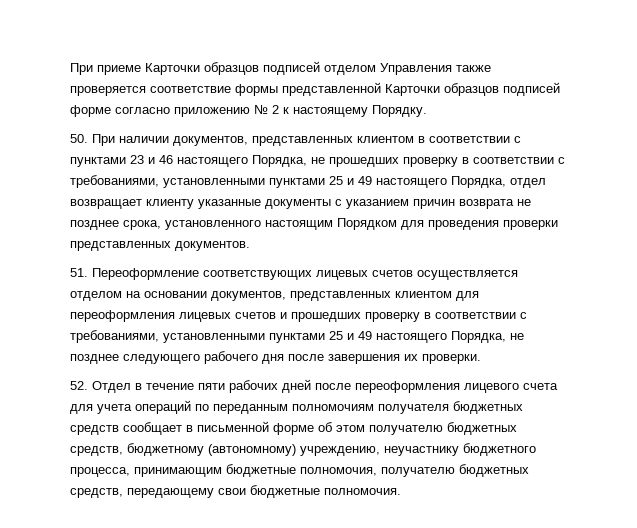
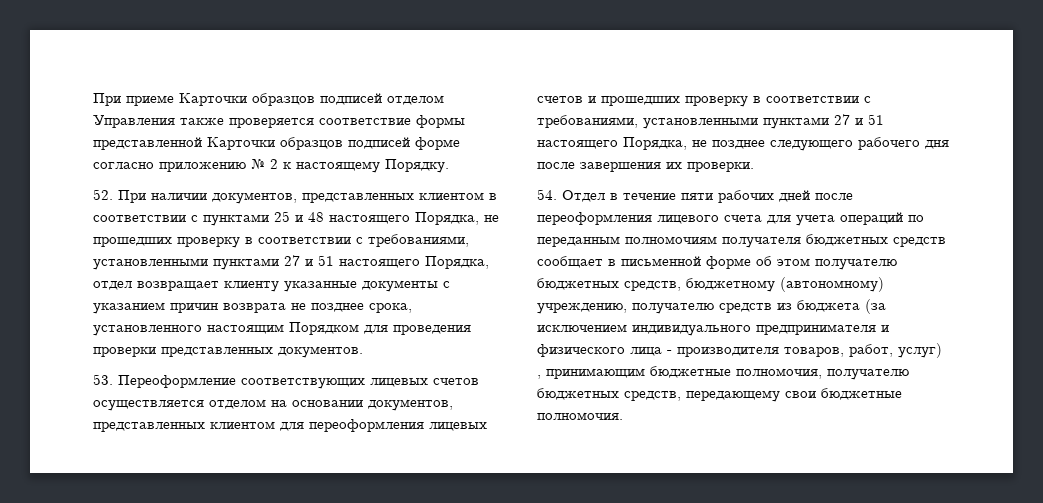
- 50. При наличии документов, представленных клиентом в соответствии с пунктами 23 и 46 настоящего Порядка, не прошедших проверку в соответствии с требованиями, установленными пунктами 25 и 49 настоящего Порядка, отдел возвращает клиенту указанные документы с указанием причин возврата не позднее срока, установленного настоящим Порядком для проведения проверки представленных документов.
+ 52. При наличии документов, представленных клиентом в соответствии с пунктами 25 и 48 настоящего Порядка, не прошедших проверку в соответствии с требованиями, установленными пунктами 27 и 51 настоящего Порядка, отдел возвращает клиенту указанные документы с указанием причин возврата не позднее срока, установленного настоящим Порядком для проведения проверки представленных документов.
- 51. Переоформление соответствующих лицевых счетов осуществляется отделом на основании документов, представленных клиентом для переоформления лицевых счетов и прошедших проверку в соответствии с требованиями, установленными пунктами 25 и 49 настоящего Порядка, не позднее следующего рабочего дня после завершения их проверки.
+ 53. Переоформление соответствующих лицевых счетов осуществляется отделом на основании документов, представленных клиентом для переоформления лицевых счетов и прошедших проверку в соответствии с требованиями, установленными пунктами 27 и 51 настоящего Порядка, не позднее следующего рабочего дня после завершения их проверки.
- 52. Отдел в течение пяти рабочих дней после переоформления лицевого счета для учета операций по переданным полномочиям получателя бюджетных средств сообщает в письменной форме об этом получателю бюджетных средств, бюджетному (автономному) учреждению, неучастнику бюджетного процесса, принимающим бюджетные полномочия, получателю бюджетных средств, передающему свои бюджетные полномочия.
+ 54. Отдел в течение пяти рабочих дней после переоформления лицевого счета для учета операций по переданным полномочиям получателя бюджетных средств сообщает в письменной форме об этом получателю бюджетных средств, бюджетному (автономному) учреждению, получателю средств из бюджета (за исключением индивидуального предпринимателя и физического лица - производителя товаров, работ, услуг) , принимающим бюджетные полномочия, получателю бюджетных средств, передающему свои бюджетные полномочия.

